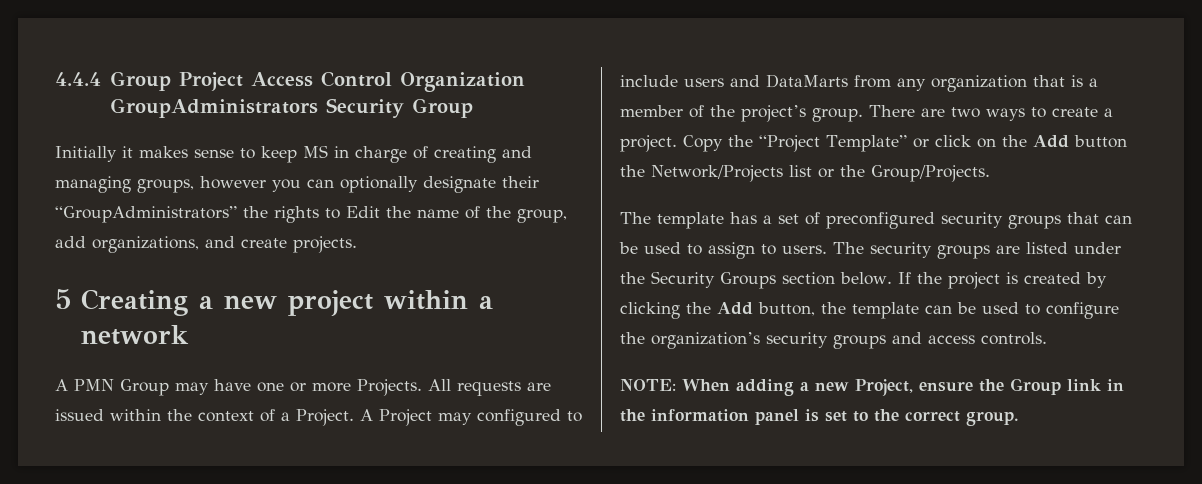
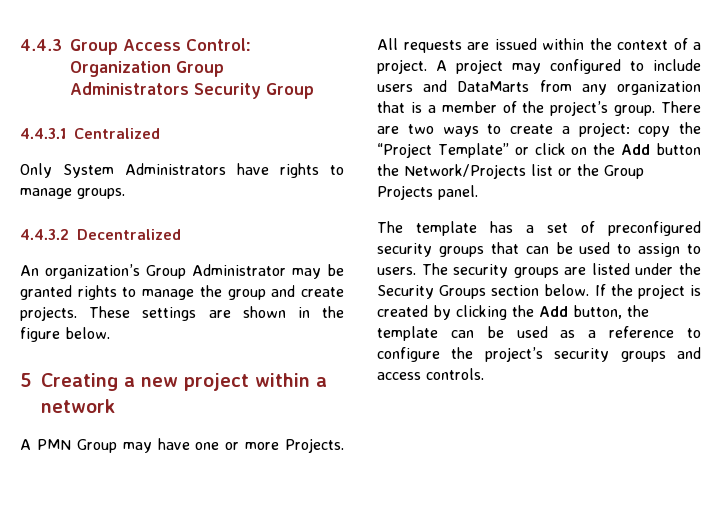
- 4.4.4 Group Project Access Control Organization GroupAdministrators Security Group
- Initially it makes sense to keep MS in charge of creating and managing groups, however you can optionally designate their “GroupAdministrators” the rights to Edit the name of the group, add organizations, and create projects.
+ 4.4.3 Group Access Control: Organization Group Administrators Security Group
+ 4.4.3.1 Centralized
+ Only System Administrators have rights to manage groups.
+ 4.4.3.2 Decentralized
+ An organization’s Group Administrator may be granted rights to manage the group and create projects. These settings are shown in the figure below.
- All requests are issued within the context of a Project. A Project may configured to include users and DataMarts from any organization that is a member of the project’s group.
+ All requests are issued within the context of a project. A project may configured to include users and DataMarts from any organization that is a member of the project’s group.
- There are two ways to create a project. Copy the “Project Template” or click on the Add button the Network/Projects list or the Group/Projects.
+ There are two ways to create a project: copy the “Project Template” or click on the Add button the Network/Projects list or the Group Projects panel.
- If the project is created by clicking the Add button, the template can be used to configure the organization’s security groups and access controls.
+ If the project is created by clicking the Add button, the template can be used as a reference to configure the project’s security groups and access controls.
- NOTE: When adding a new Project, ensure the Group link in the information panel is set to the correct group.

